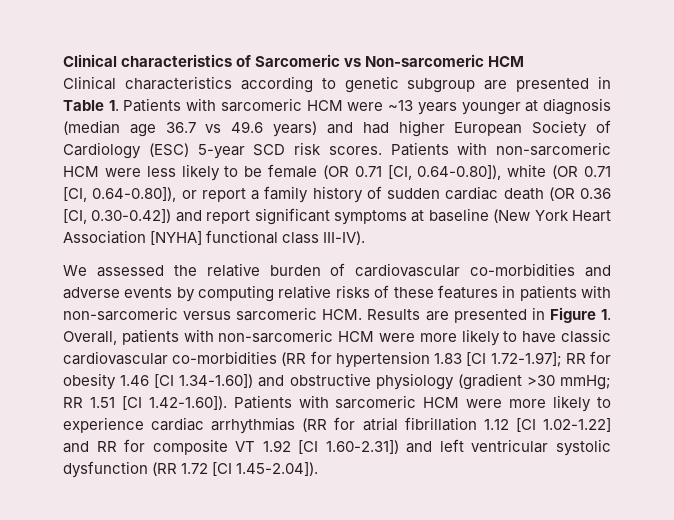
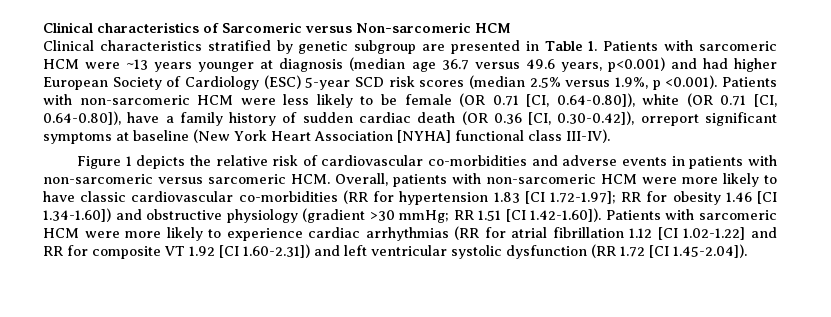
- Clinical characteristics of Sarcomeric vs Non-sarcomeric HCM
+ Clinical characteristics of Sarcomeric versus Non-sarcomeric HCM
- Clinical characteristics according to genetic subgroup are presented in Table 1. Patients with sarcomeric HCM were ~13 years younger at diagnosis (median age 36.7 vs 49.6 years) and had higher European Society of Cardiology (ESC) 5-year SCD risk scores. Patients with non-sarcomeric HCM were less likely to be female (OR 0.71 [CI, 0.64-0.80]), white (OR 0.71 [CI, 0.64-0.80]), or report a family history of sudden cardiac death (OR 0.36 [CI, 0.30-0.42]) and report significant symptoms at baseline (New York Heart Association [NYHA] functional class III-IV).
+ Clinical characteristics stratified by genetic subgroup are presented in Table 1. Patients with sarcomeric HCM were ~13 years younger at diagnosis (median age 36.7 versus 49.6 years, p<0.001) and had higher European Society of Cardiology (ESC) 5-year SCD risk scores (median 2.5% versus 1.9%, p <0.001). Patients with non-sarcomeric HCM were less likely to be female (OR 0.71 [CI, 0.64-0.80]), white (OR 0.71 [CI, 0.64-0.80]), have a family history of sudden cardiac death (OR 0.36 [CI, 0.30-0.42]), orreport significant symptoms at baseline (New York Heart Association [NYHA] functional class III-IV).
- We assessed the relative burden of cardiovascular co-morbidities and adverse events by computing relative risks of these features in patients with non-sarcomeric versus sarcomeric HCM. Results are presented in Figure 1. Overall, patients with non-sarcomeric HCM were more likely to have classic cardiovascular co-morbidities (RR for hypertension 1.83 [CI 1.72-1.97];
+ Figure 1 depicts the relative risk of cardiovascular co-morbidities and adverse events in patients with non-sarcomeric versus sarcomeric HCM. Overall, patients with non-sarcomeric HCM were more likely to have classic cardiovascular co-morbidities (RR for hypertension 1.83 [CI 1.72-1.97];

